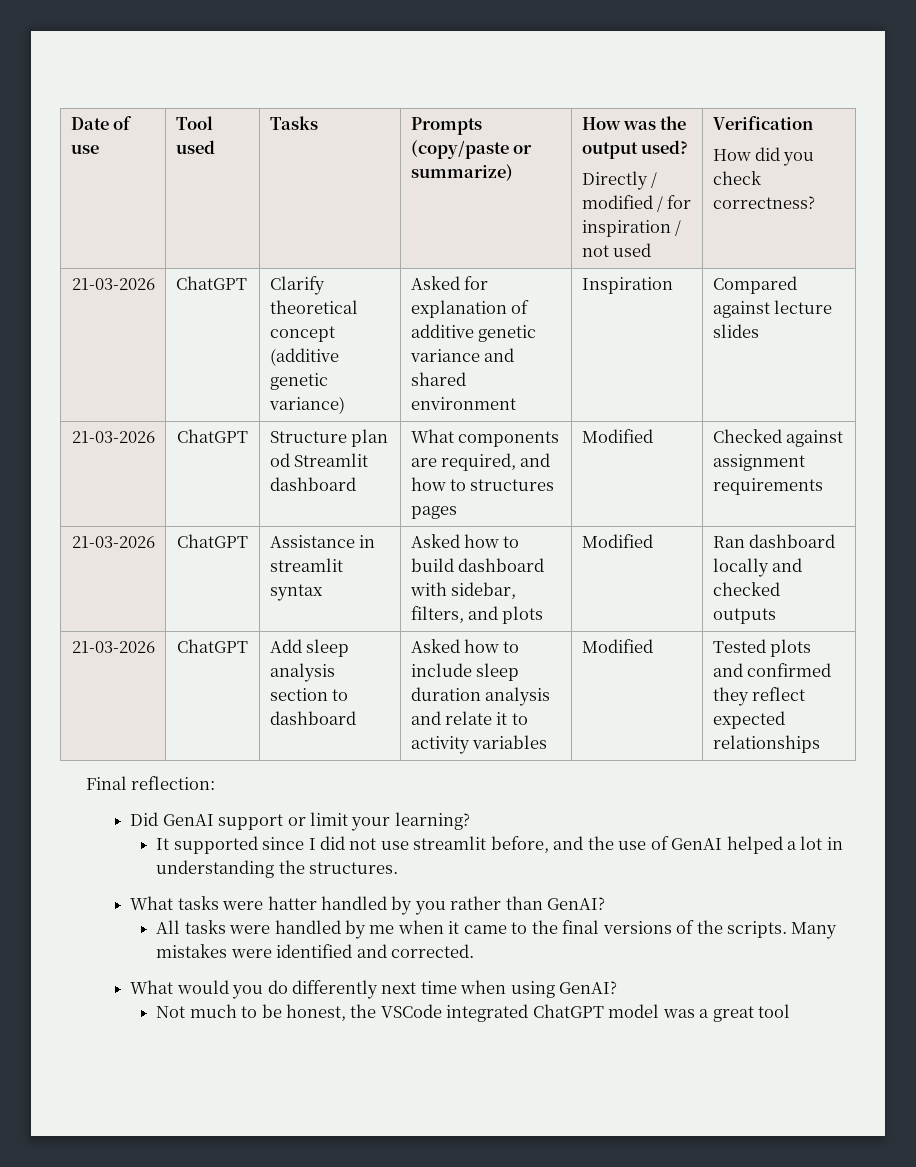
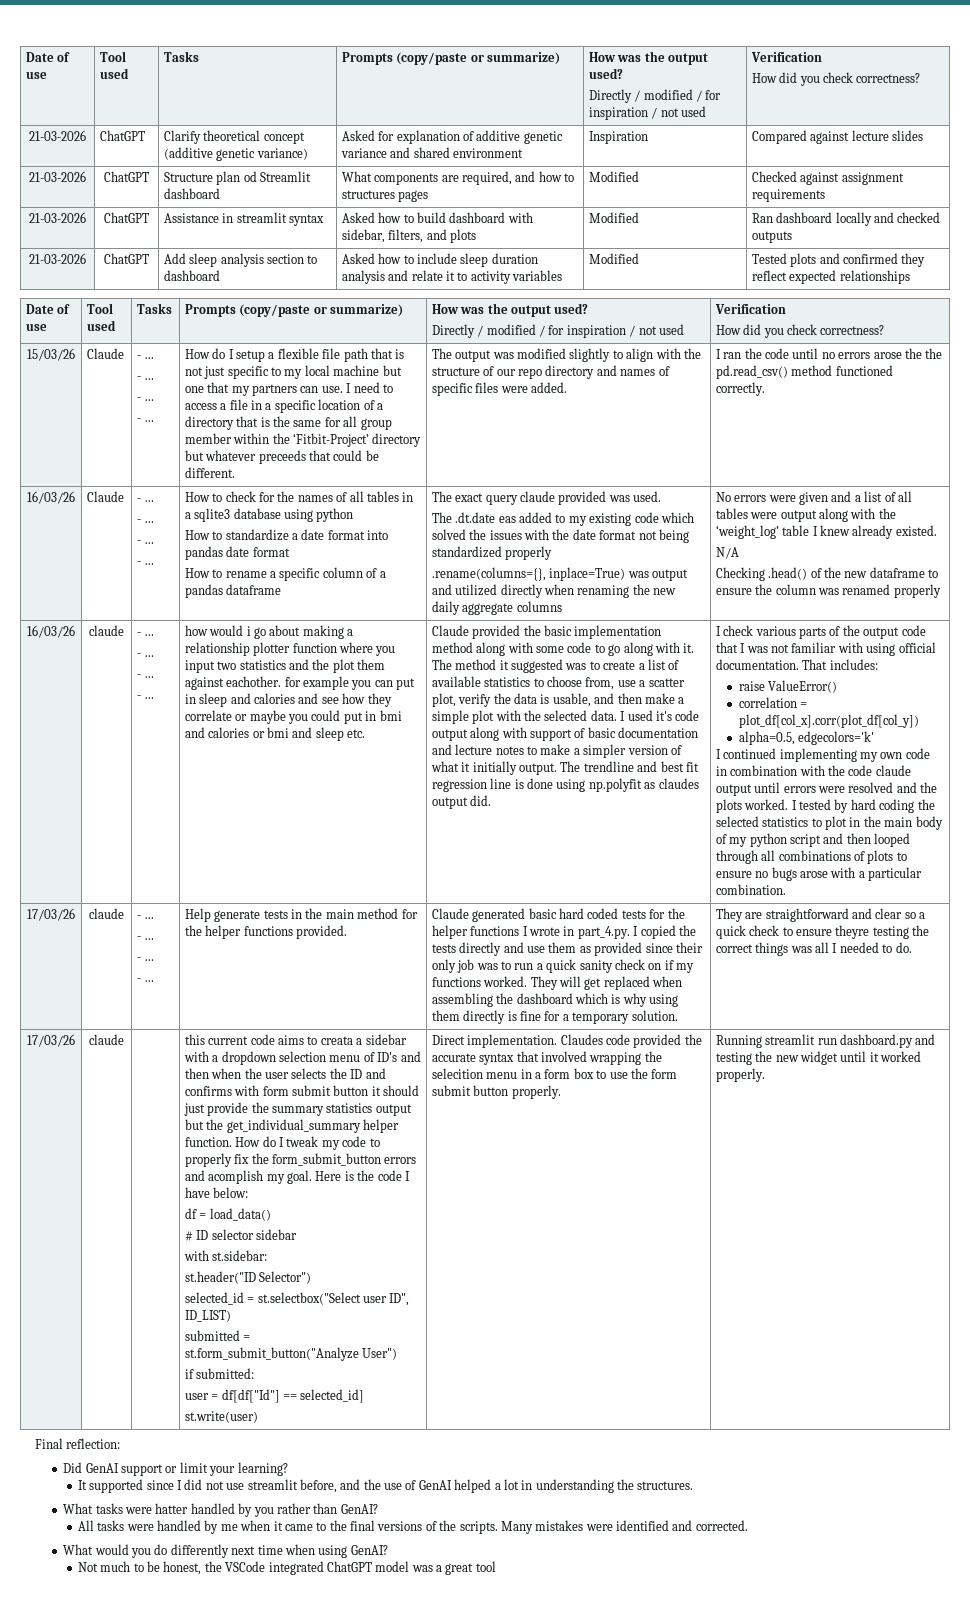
  21-03-2026 | ChatGPT | Add sleep analysis section to dashboard | Asked how to include sleep duration analysis and relate it to activity variables | Modified | Tested plots and confirmed they reflect expected relationships
+ Date of use | Tool used | Tasks | Prompts (copy/paste or summarize) | How was the output used?
+ Directly / modified / for inspiration / not used | Verification
+ How did you check correctness?
+ 15/03/26 | Claude | - …
+ - …
+ - …
+ - … | How do I setup a flexible file path that is not just specific to my local machine but one that my partners can use. I need to access a file in a specific location of a directory that is the same for all group member within the ‘Fitbit-Project’ directory but whatever preceeds that could be different. | The output was modified slightly to align with the structure of our repo directory and names of specific files were added. | I ran the code until no errors arose the the pd.read_csv() method functioned correctly.
+ 16/03/26 | Claude | - …
+ - …
+ - …
+ - … | How to check for the names of all tables in a sqlite3 database using python
+ How to standardize a date format into pandas date format
+ How to rename a specific column of a pandas dataframe | The exact query claude provided was used.
+ The .dt.date eas added to my existing code which solved the issues with the date format not being standardized properly
+ .rename(columns={}, inplace=True) was output and utilized directly when renaming the new daily aggregate columns | No errors were given and a list of all tables were output along with the ‘weight_log’ table I knew already existed.
+ N/A
+ Checking .head() of the new dataframe to ensure the column was renamed properly
+ 16/03/26 | claude | - …
+ - …
+ - …
+ - … | how would i go about making a relationship plotter function where you input two statistics and the plot them against eachother. for example you can put in sleep and calories and see how they correlate or maybe you could put in bmi and calories or bmi and sleep etc. | Claude provided the basic implementation method along with some code to go along with it. The method it suggested was to create a list of available statistics to choose from, use a scatter plot, verify the data is usable, and then make a simple plot with the selected data. I used it's code output along with support of basic documentation and lecture notes to make a simpler version of what it initially output. The trendline and best fit regression line is done using np.polyfit as claudes output did. | I check various parts of the output code that I was not familiar with using official documentation. That includes:
+ raise ValueError()
+ correlation = plot_df[col_x].corr(plot_df[col_y])
+ alpha=0.5, edgecolors='k'
+ I continued implementing my own code in combination with the code claude output until errors were resolved and the plots worked. I tested by hard coding the selected statistics to plot in the main body of my python script and then looped through all combinations of plots to ensure no bugs arose with a particular combination.
+ 17/03/26 | claude | - …
+ - …
+ - …
+ - … | Help generate tests in the main method for the helper functions provided. | Claude generated basic hard coded tests for the helper functions I wrote in part_4.py. I copied the tests directly and use them as provided since their only job was to run a quick sanity check on if my functions worked. They will get replaced when assembling the dashboard which is why using them directly is fine for a temporary solution. | They are straightforward and clear so a quick check to ensure theyre testing the correct things was all I needed to do.
+ 17/03/26 | claude | | this current code aims to creata a sidebar with a dropdown selection menu of ID's and then when the user selects the ID and confirms with form submit button it should just provide the summary statistics output but the get_individual_summary helper function. How do I tweak my code to properly fix the form_submit_button errors and acomplish my goal. Here is the code I have below:
+ df = load_data()
+ # ID selector sidebar
+ with st.sidebar:
+ st.header("ID Selector")
+ selected_id = st.selectbox("Select user ID", ID_LIST)
+ submitted = st.form_submit_button("Analyze User")
+ if submitted:
+ user = df[df["Id"] == selected_id]
+ st.write(user) | Direct implementation. Claudes code provided the accurate syntax that involved wrapping the selecition menu in a form box to use the form submit button properly. | Running streamlit run dashboard.py and testing the new widget until it worked properly.

